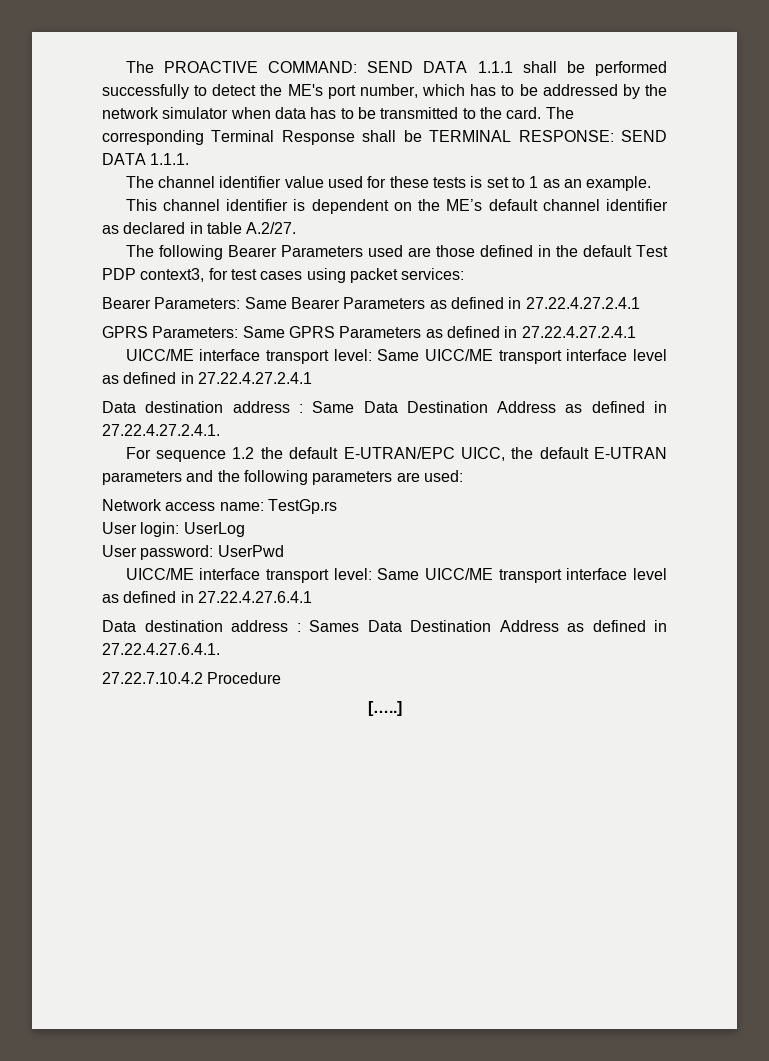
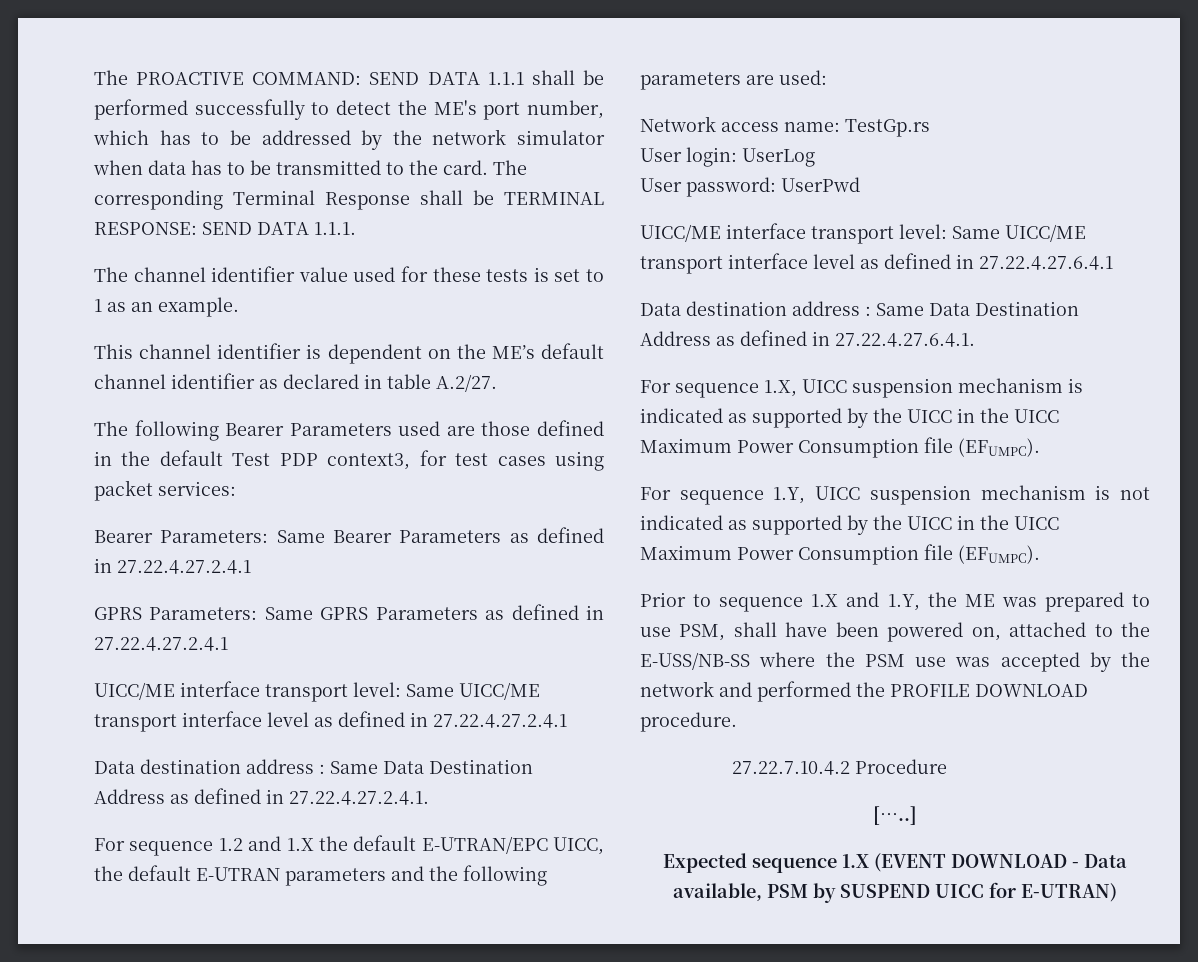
- For sequence 1.2 the default E-UTRAN/EPC UICC, the default E-UTRAN parameters and the following parameters are used:
+ For sequence 1.2 and 1.X the default E-UTRAN/EPC UICC, the default E-UTRAN parameters and the following parameters are used:
- Data destination address : Sames Data Destination Address as defined in 27.22.4.27.6.4.1.
+ Data destination address : Same Data Destination Address as defined in 27.22.4.27.6.4.1.
+ For sequence 1.X, UICC suspension mechanism is indicated as supported by the UICC in the UICC Maximum Power Consumption file (EFUMPC).
+ For sequence 1.Y, UICC suspension mechanism is not indicated as supported by the UICC in the UICC Maximum Power Consumption file (EFUMPC).
+ Prior to sequence 1.X and 1.Y, the ME was prepared to use PSM, shall have been powered on, attached to the E-USS/NB-SS where the PSM use was accepted by the network and performed the PROFILE DOWNLOAD procedure.
  27.22.7.10.4.2 Procedure
  […..]
+ Expected sequence 1.X (EVENT DOWNLOAD - Data available, PSM by SUSPEND UICC for E-UTRAN)

